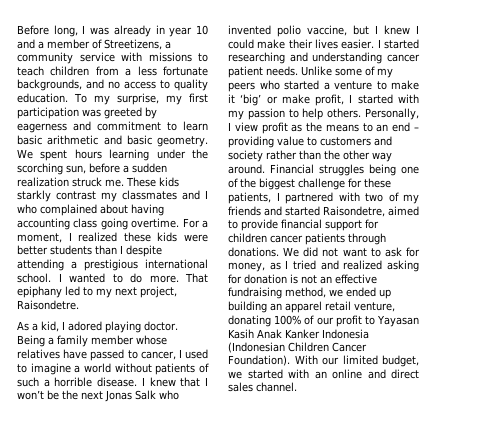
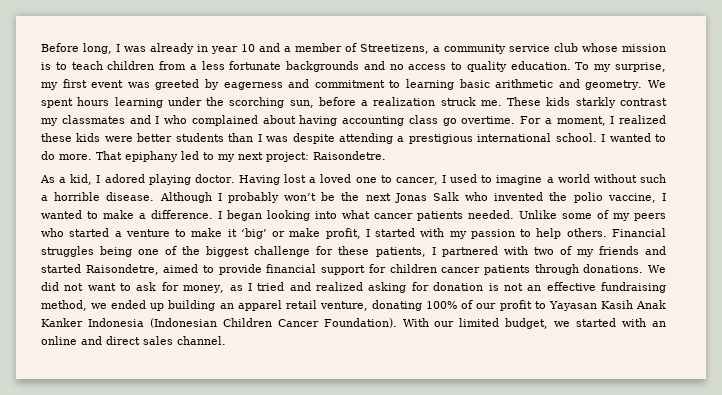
- Before long, I was already in year 10 and a member of Streetizens, a community service with missions to teach children from a less fortunate backgrounds, and no access to quality education.
+ Before long, I was already in year 10 and a member of Streetizens, a community service club whose mission is to teach children from a less fortunate backgrounds and no access to quality education.
- To my surprise, my first participation was greeted by eagerness and commitment to learn basic arithmetic and basic geometry.
+ To my surprise, my first event was greeted by eagerness and commitment to learning basic arithmetic and geometry.
- We spent hours learning under the scorching sun, before a sudden realization struck me.
+ We spent hours learning under the scorching sun, before a realization struck me.
- These kids starkly contrast my classmates and I who complained about having accounting class going overtime.
+ These kids starkly contrast my classmates and I who complained about having accounting class go overtime.
- For a moment, I realized these kids were better students than I despite attending a prestigious international school.
+ For a moment, I realized these kids were better students than I was despite attending a prestigious international school.
- That epiphany led to my next project, Raisondetre.
+ That epiphany led to my next project: Raisondetre.
- Being a family member whose relatives have passed to cancer, I used to imagine a world without patients of such a horrible disease.
+ Having lost a loved one to cancer, I used to imagine a world without such a horrible disease.
- I knew that I won’t be the next Jonas Salk who invented polio vaccine, but I knew I could make their lives easier. I started researching and understanding cancer patient needs.
+ Although I probably won’t be the next Jonas Salk who invented the polio vaccine, I wanted to make a difference. I began looking into what cancer patients needed.
- Personally, I view profit as the means to an end – providing value to customers and society rather than the other way around.

